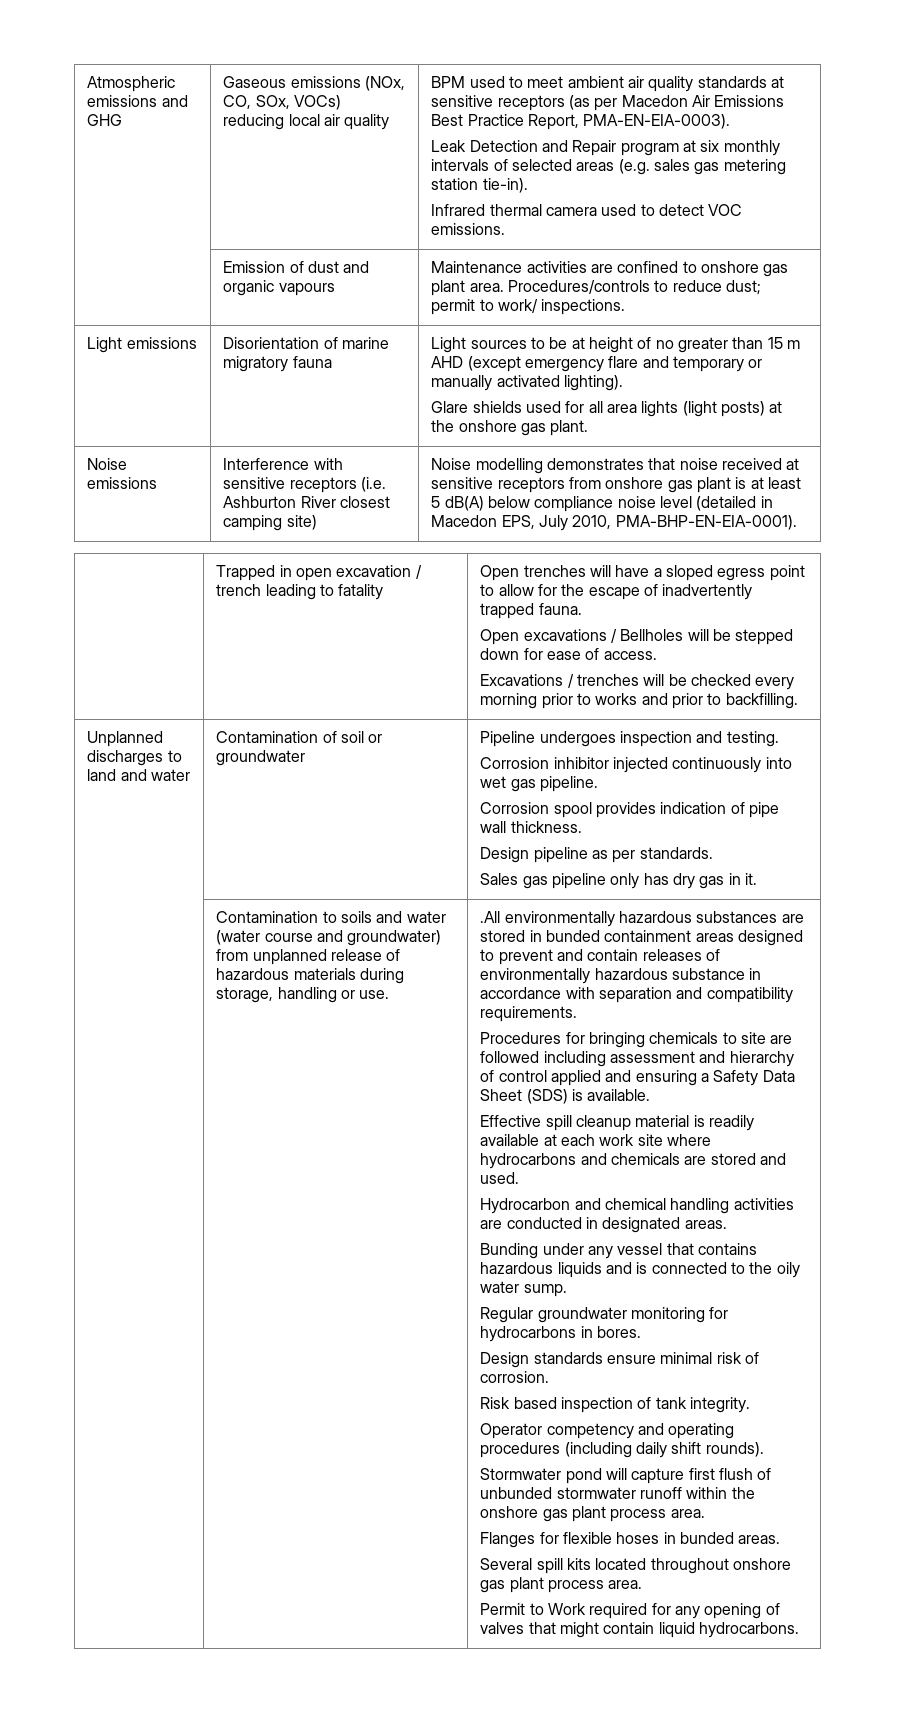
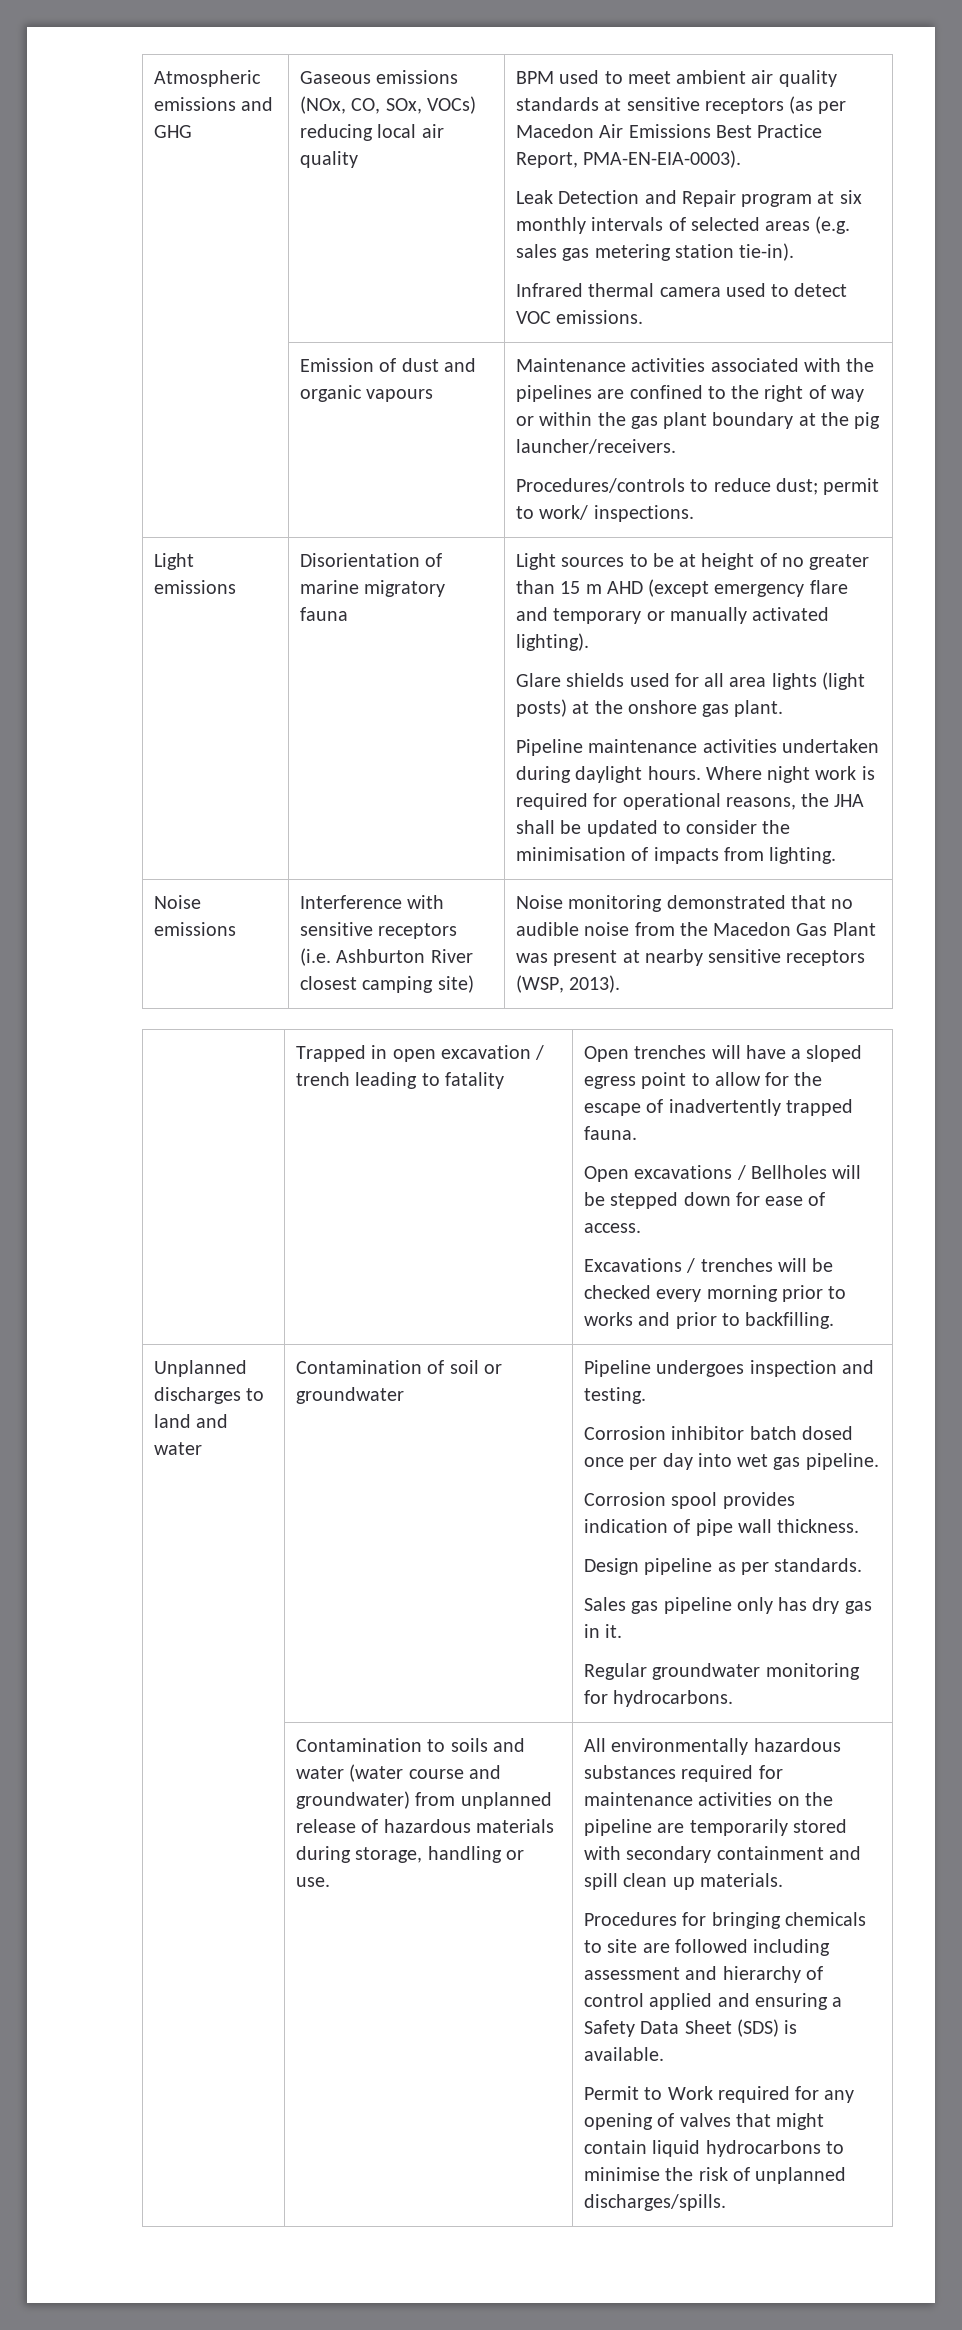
- | Emission of dust and organic vapours | Maintenance activities are confined to onshore gas plant area. Procedures/controls to reduce dust; permit to work/ inspections.
+ | Emission of dust and organic vapours | Maintenance activities associated with the pipelines are confined to the right of way or within the gas plant boundary at the pig launcher/receivers.
+ Procedures/controls to reduce dust; permit to work/ inspections.
+ Pipeline maintenance activities undertaken during daylight hours. Where night work is required for operational reasons, the JHA shall be updated to consider the minimisation of impacts from lighting.
- Noise modelling demonstrates that noise received at sensitive receptors from onshore gas plant is at least 5 dB(A) below compliance noise level (detailed in Macedon EPS, July 2010, PMA-BHP-EN-EIA-0001).
+ Noise monitoring demonstrated that no audible noise from the Macedon Gas Plant was present at nearby sensitive receptors (WSP, 2013).
- Corrosion inhibitor injected continuously into wet gas pipeline.
+ Corrosion inhibitor batch dosed once per day into wet gas pipeline.
+ Regular groundwater monitoring for hydrocarbons.
- .All environmentally hazardous substances are stored in bunded containment areas designed to prevent and contain releases of environmentally hazardous substance in accordance with separation and compatibility requirements.
+ All environmentally hazardous substances required for maintenance activities on the pipeline are temporarily stored with secondary containment and spill clean up materials.
- Effective spill cleanup material is readily available at each work site where hydrocarbons and chemicals are stored and used.
- Hydrocarbon and chemical handling activities are conducted in designated areas.
- Bunding under any vessel that contains hazardous liquids and is connected to the oily water sump.
- Regular groundwater monitoring for hydrocarbons in bores.
- Design standards ensure minimal risk of corrosion.
- Risk based inspection of tank integrity.
- Operator competency and operating procedures (including daily shift rounds).
- Stormwater pond will capture first flush of unbunded stormwater runoff within the onshore gas plant process area.
- Flanges for flexible hoses in bunded areas.
- Several spill kits located throughout onshore gas plant process area.
- Permit to Work required for any opening of valves that might contain liquid hydrocarbons.
+ Permit to Work required for any opening of valves that might contain liquid hydrocarbons to minimise the risk of unplanned discharges/spills.

